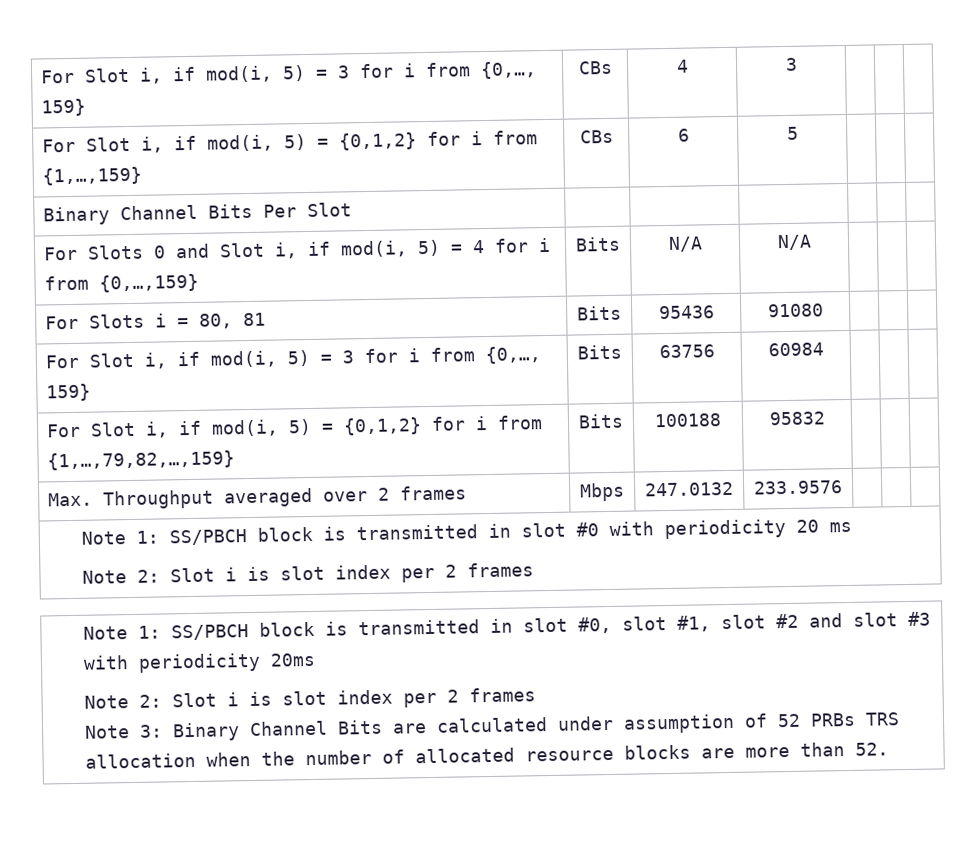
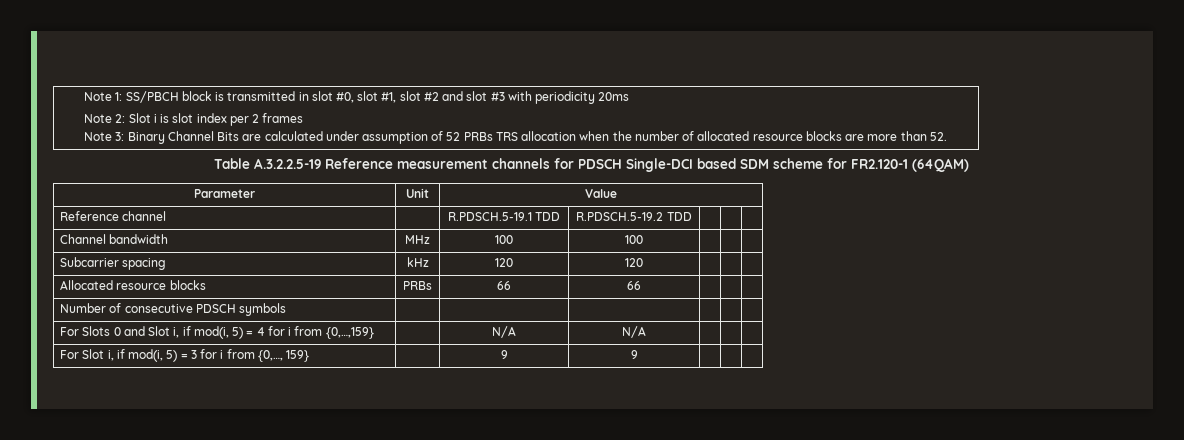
- For Slot i, if mod(i, 5) = 3 for i from {0,…, 159} | CBs | 4 | 3 | | |
- For Slot i, if mod(i, 5) = {0,1,2} for i from {1,…,159} | CBs | 6 | 5 | | |
- Binary Channel Bits Per Slot | | | | | |
- For Slots 0 and Slot i, if mod(i, 5) = 4 for i from {0,…,159} | Bits | N/A | N/A | | |
- For Slots i = 80, 81 | Bits | 95436 | 91080 | | |
- For Slot i, if mod(i, 5) = 3 for i from {0,…, 159} | Bits | 63756 | 60984 | | |
- For Slot i, if mod(i, 5) = {0,1,2} for i from {1,…,79,82,…,159} | Bits | 100188 | 95832 | | |
- Max. Throughput averaged over 2 frames | Mbps | 247.0132 | 233.9576 | | |
- Note 1: SS/PBCH block is transmitted in slot #0 with periodicity 20 ms
- Note 2: Slot i is slot index per 2 frames
+ Table A.3.2.2.5-19 Reference measurement channels for PDSCH Single-DCI based SDM scheme for FR2.120-1 (64QAM)
+ Parameter | Unit | Value
+ Reference channel | | R.PDSCH.5-19.1 TDD | R.PDSCH.5-19.2 TDD | | |
+ Channel bandwidth | MHz | 100 | 100 | | |
+ Subcarrier spacing | kHz | 120 | 120 | | |
+ Allocated resource blocks | PRBs | 66 | 66 | | |
+ Number of consecutive PDSCH symbols | | | | | |
+ For Slots 0 and Slot i, if mod(i, 5) = 4 for i from {0,…,159} | | N/A | N/A | | |
+ For Slot i, if mod(i, 5) = 3 for i from {0,…, 159} | | 9 | 9 | | |

